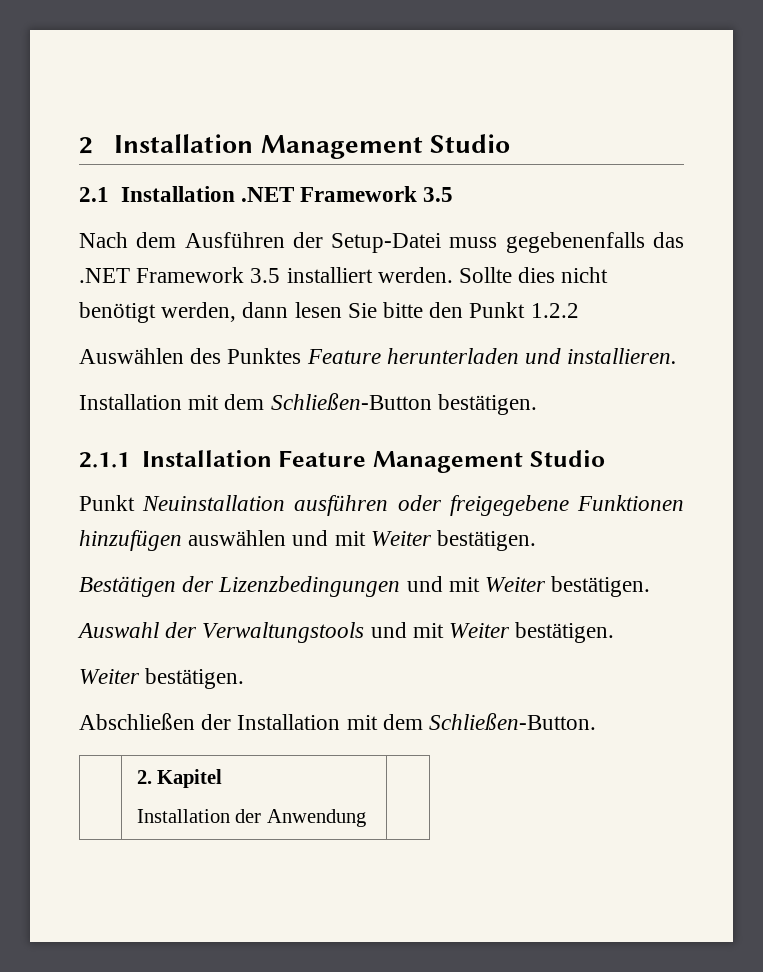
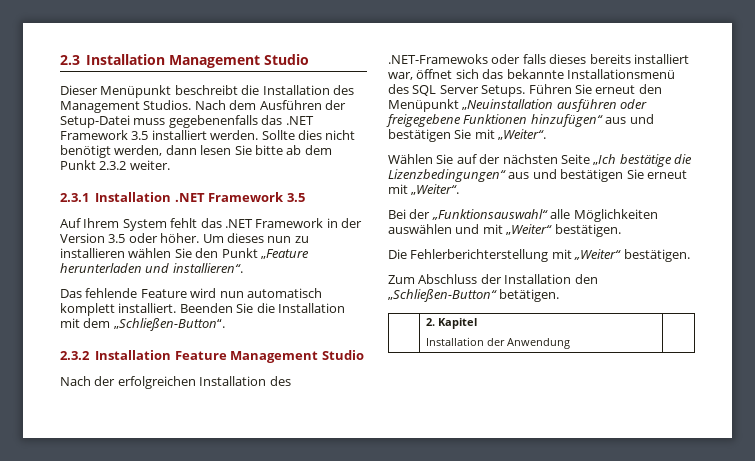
- 2 Installation Management Studio
+ 2.3 Installation Management Studio
- 2.1 Installation .NET Framework 3.5
- Nach dem Ausführen der Setup-Datei muss gegebenenfalls das .NET Framework 3.5 installiert werden.
+ Dieser Menüpunkt beschreibt die Installation des Management Studios. Nach dem Ausführen der Setup-Datei muss gegebenenfalls das .NET Framework 3.5 installiert werden.
- Sollte dies nicht benötigt werden, dann lesen Sie bitte den Punkt 1.2.2
- Auswählen des Punktes Feature herunterladen und installieren.
- Installation mit dem Schließen-Button bestätigen.
- 2.1.1 Installation Feature Management Studio
- Punkt Neuinstallation ausführen oder freigegebene Funktionen hinzufügen auswählen und mit Weiter bestätigen.
- Bestätigen der Lizenzbedingungen und mit Weiter bestätigen.
- Auswahl der Verwaltungstools und mit Weiter bestätigen.
- Weiter bestätigen.
- Abschließen der Installation mit dem Schließen-Button.
+ Sollte dies nicht benötigt werden, dann lesen Sie bitte ab dem Punkt 2.3.2 weiter.
+ 2.3.1 Installation .NET Framework 3.5
+ Auf Ihrem System fehlt das .NET Framework in der Version 3.5 oder höher. Um dieses nun zu installieren wählen Sie den Punkt „Feature herunterladen und installieren“.
+ Das fehlende Feature wird nun automatisch komplett installiert. Beenden Sie die Installation mit dem „Schließen-Button“.
+ 2.3.2 Installation Feature Management Studio
+ Nach der erfolgreichen Installation des .NET-Framewoks oder falls dieses bereits installiert war, öffnet sich das bekannte Installationsmenü des SQL Server Setups. Führen Sie erneut den Menüpunkt „Neuinstallation ausführen oder freigegebene Funktionen hinzufügen“ aus und bestätigen Sie mit „Weiter“.
+ Wählen Sie auf der nächsten Seite „Ich bestätige die Lizenzbedingungen“ aus und bestätigen Sie erneut mit „Weiter“.
+ Bei der „Funktionsauswahl“ alle Möglichkeiten auswählen und mit „Weiter“ bestätigen.
+ Die Fehlerberichterstellung mit „Weiter“ bestätigen.
+ Zum Abschluss der Installation den „Schließen-Button“ betätigen.

